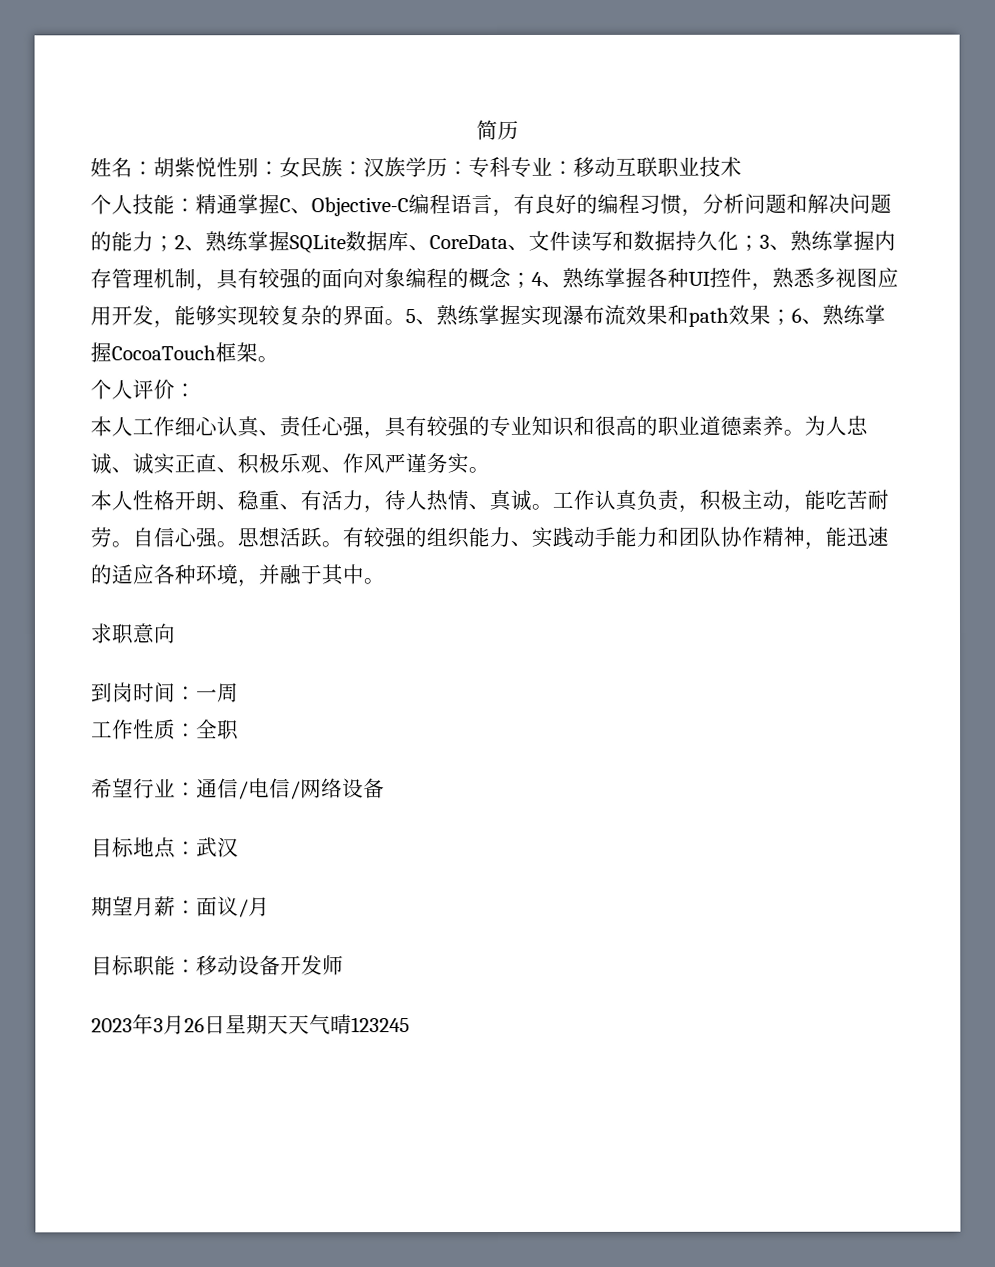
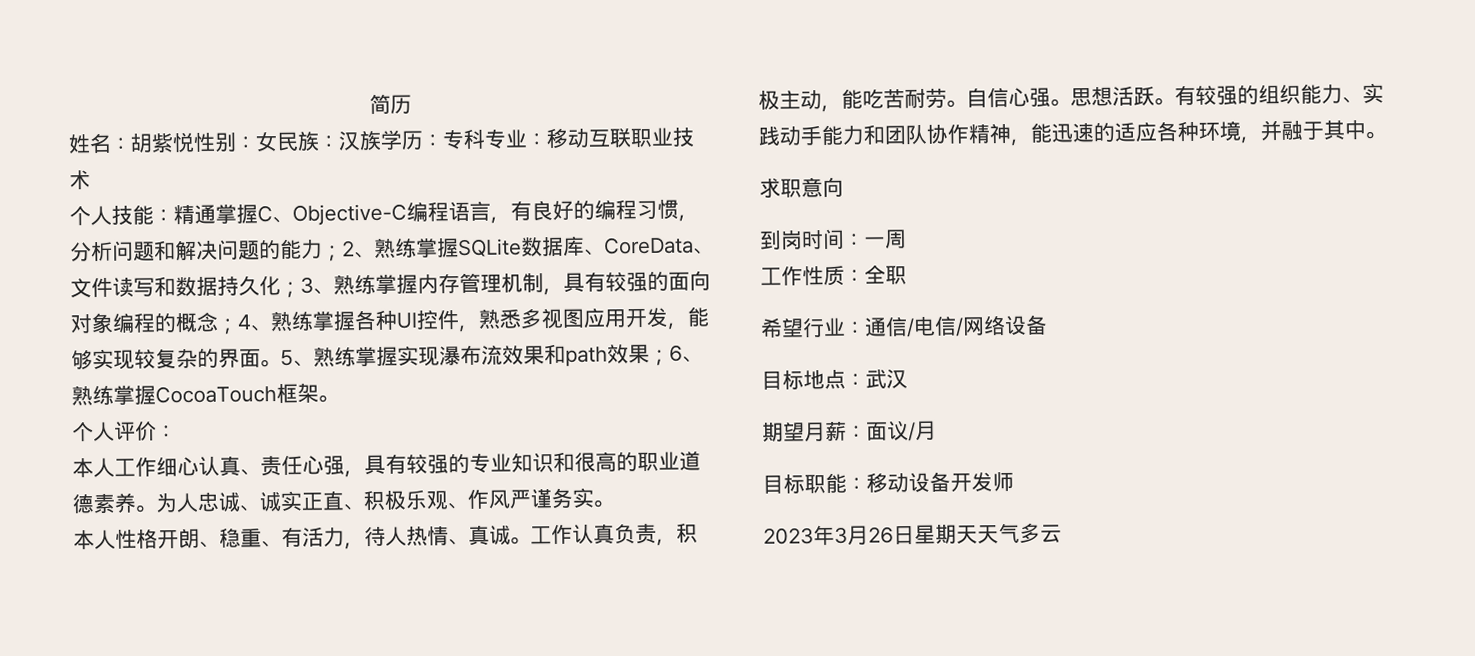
- 2023年3月26日星期天天气晴123245
+ 2023年3月26日星期天天气多云

